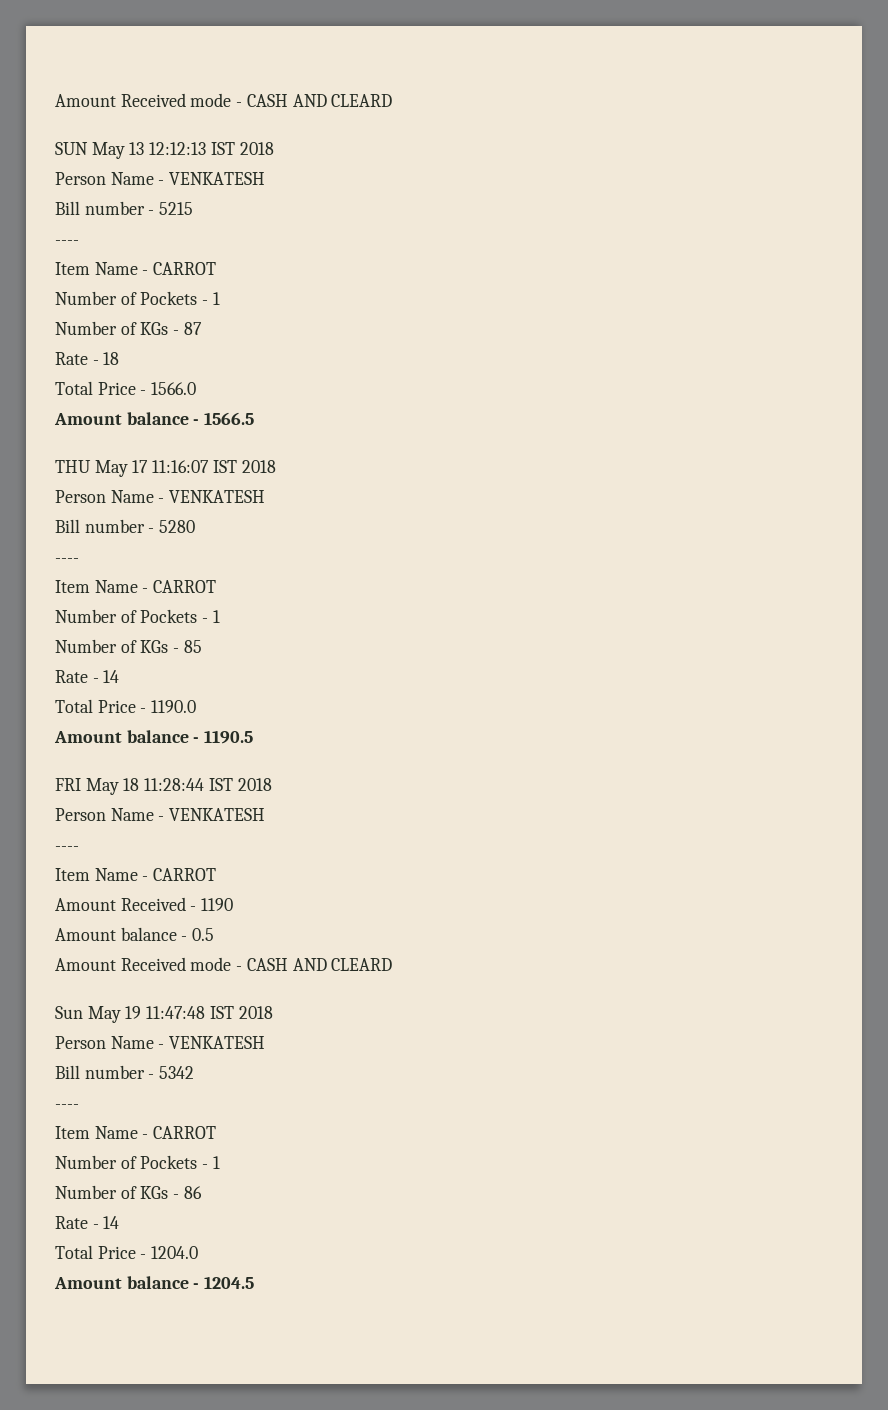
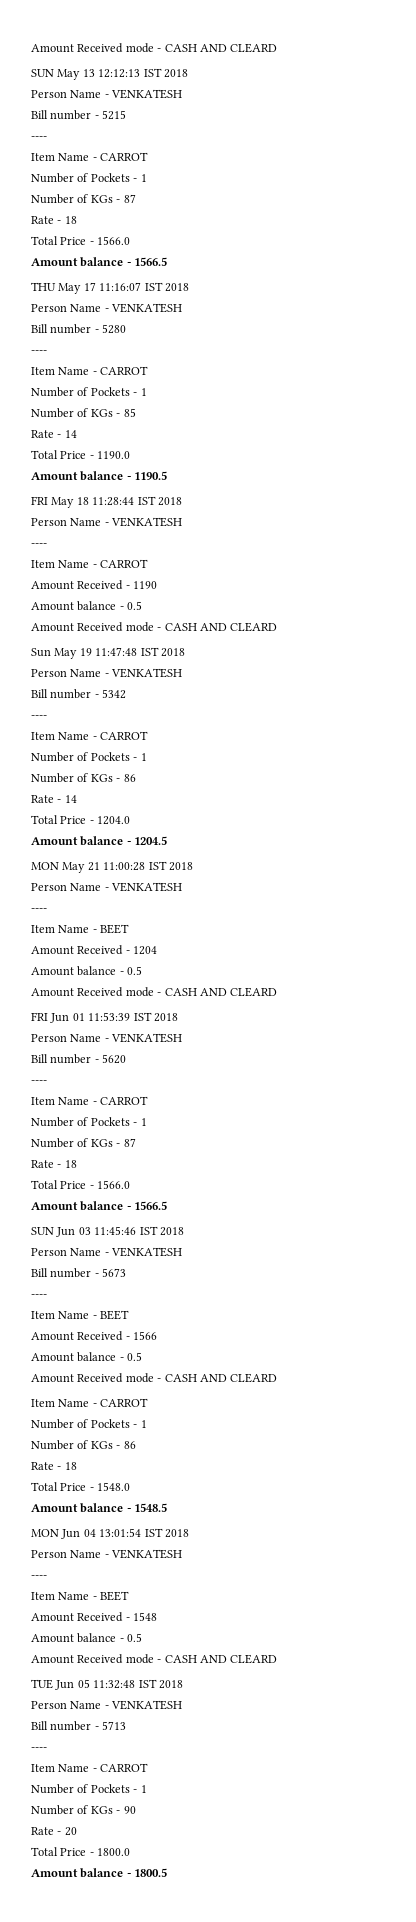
+ MON May 21 11:00:28 IST 2018
+ Person Name - VENKATESH
+ ----
+ Item Name - BEET
+ Amount Received - 1204
+ Amount balance - 0.5
+ Amount Received mode - CASH AND CLEARD
+ FRI Jun 01 11:53:39 IST 2018
+ Person Name - VENKATESH
+ Bill number - 5620
+ ----
+ Item Name - CARROT
+ Number of Pockets - 1
+ Number of KGs - 87
+ Rate - 18
+ Total Price - 1566.0
+ Amount balance - 1566.5
+ SUN Jun 03 11:45:46 IST 2018
+ Person Name - VENKATESH
+ Bill number - 5673
+ ----
+ Item Name - BEET
+ Amount Received - 1566
+ Amount balance - 0.5
+ Amount Received mode - CASH AND CLEARD
+ Item Name - CARROT
+ Number of Pockets - 1
+ Number of KGs - 86
+ Rate - 18
+ Total Price - 1548.0
+ Amount balance - 1548.5
+ MON Jun 04 13:01:54 IST 2018
+ Person Name - VENKATESH
+ ----
+ Item Name - BEET
+ Amount Received - 1548
+ Amount balance - 0.5
+ Amount Received mode - CASH AND CLEARD
+ TUE Jun 05 11:32:48 IST 2018
+ Person Name - VENKATESH
+ Bill number - 5713
+ ----
+ Item Name - CARROT
+ Number of Pockets - 1
+ Number of KGs - 90
+ Rate - 20
+ Total Price - 1800.0
+ Amount balance - 1800.5

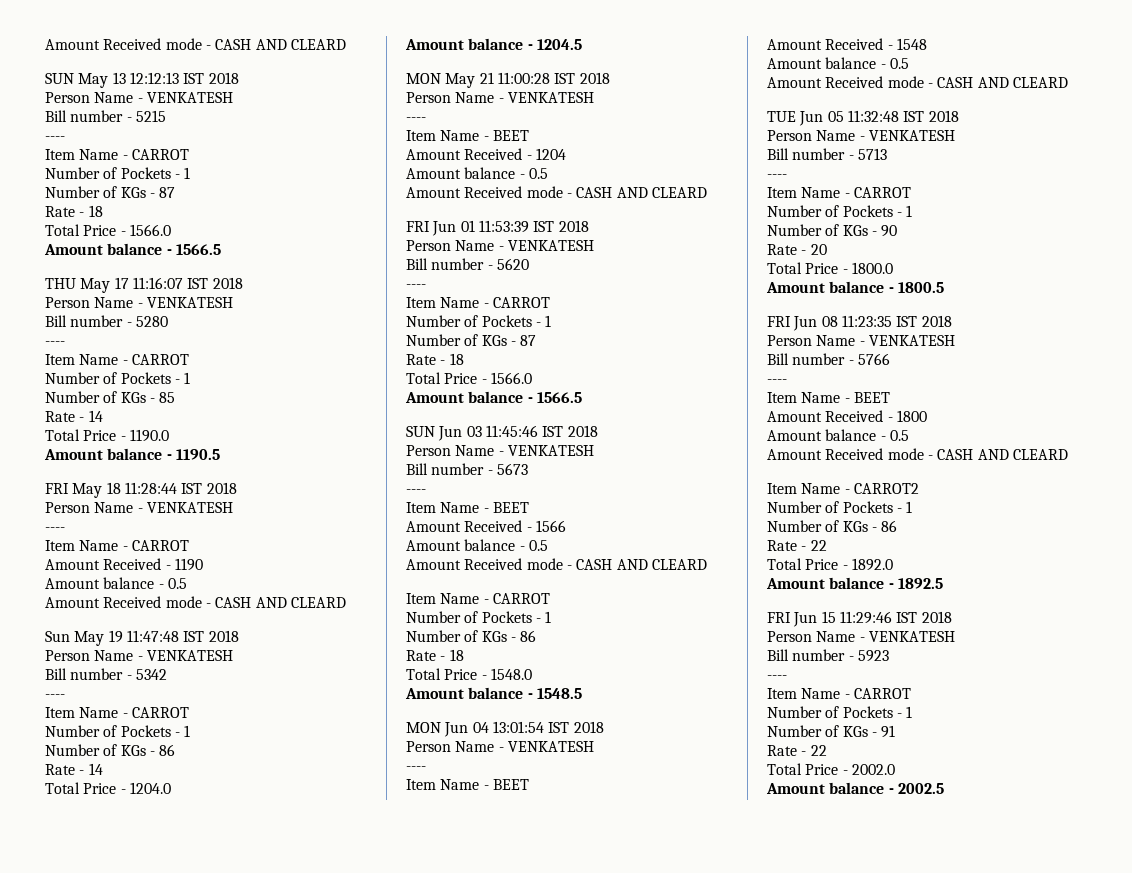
+ FRI Jun 08 11:23:35 IST 2018
+ Person Name - VENKATESH
+ Bill number - 5766
+ ----
+ Item Name - BEET
+ Amount Received - 1800
+ Amount balance - 0.5
+ Amount Received mode - CASH AND CLEARD
+ Item Name - CARROT2
+ Number of Pockets - 1
+ Number of KGs - 86
+ Rate - 22
+ Total Price - 1892.0
+ Amount balance - 1892.5
+ FRI Jun 15 11:29:46 IST 2018
+ Person Name - VENKATESH
+ Bill number - 5923
+ ----
+ Item Name - CARROT
+ Number of Pockets - 1
+ Number of KGs - 91
+ Rate - 22
+ Total Price - 2002.0
+ Amount balance - 2002.5

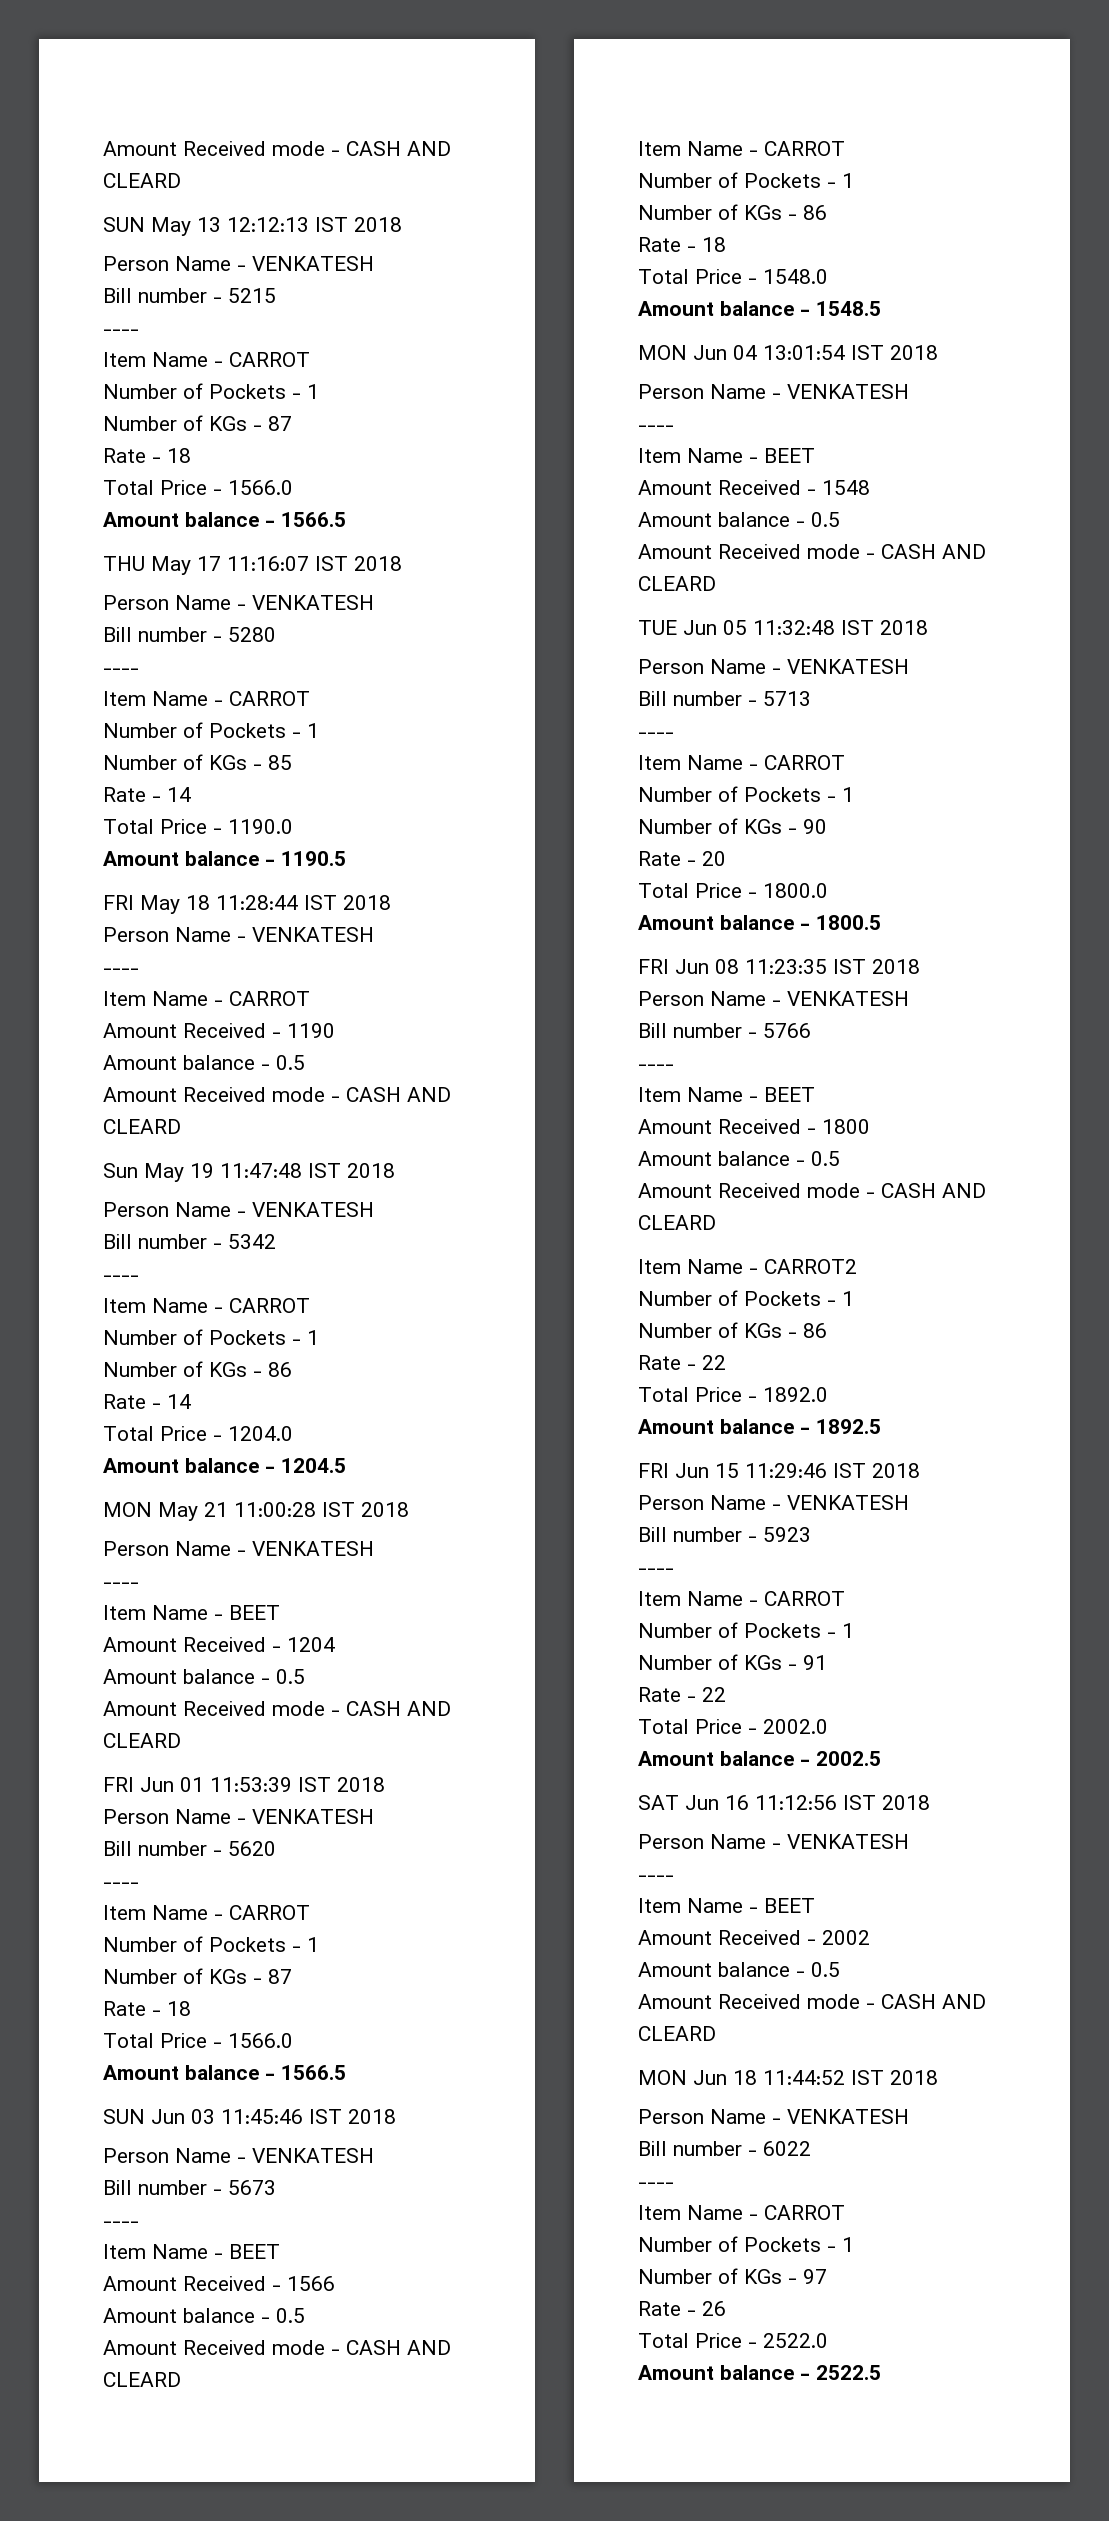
+ SAT Jun 16 11:12:56 IST 2018
+ Person Name - VENKATESH
+ ----
+ Item Name - BEET
+ Amount Received - 2002
+ Amount balance - 0.5
+ Amount Received mode - CASH AND CLEARD
+ MON Jun 18 11:44:52 IST 2018
+ Person Name - VENKATESH
+ Bill number - 6022
+ ----
+ Item Name - CARROT
+ Number of Pockets - 1
+ Number of KGs - 97
+ Rate - 26
+ Total Price - 2522.0
+ Amount balance - 2522.5

